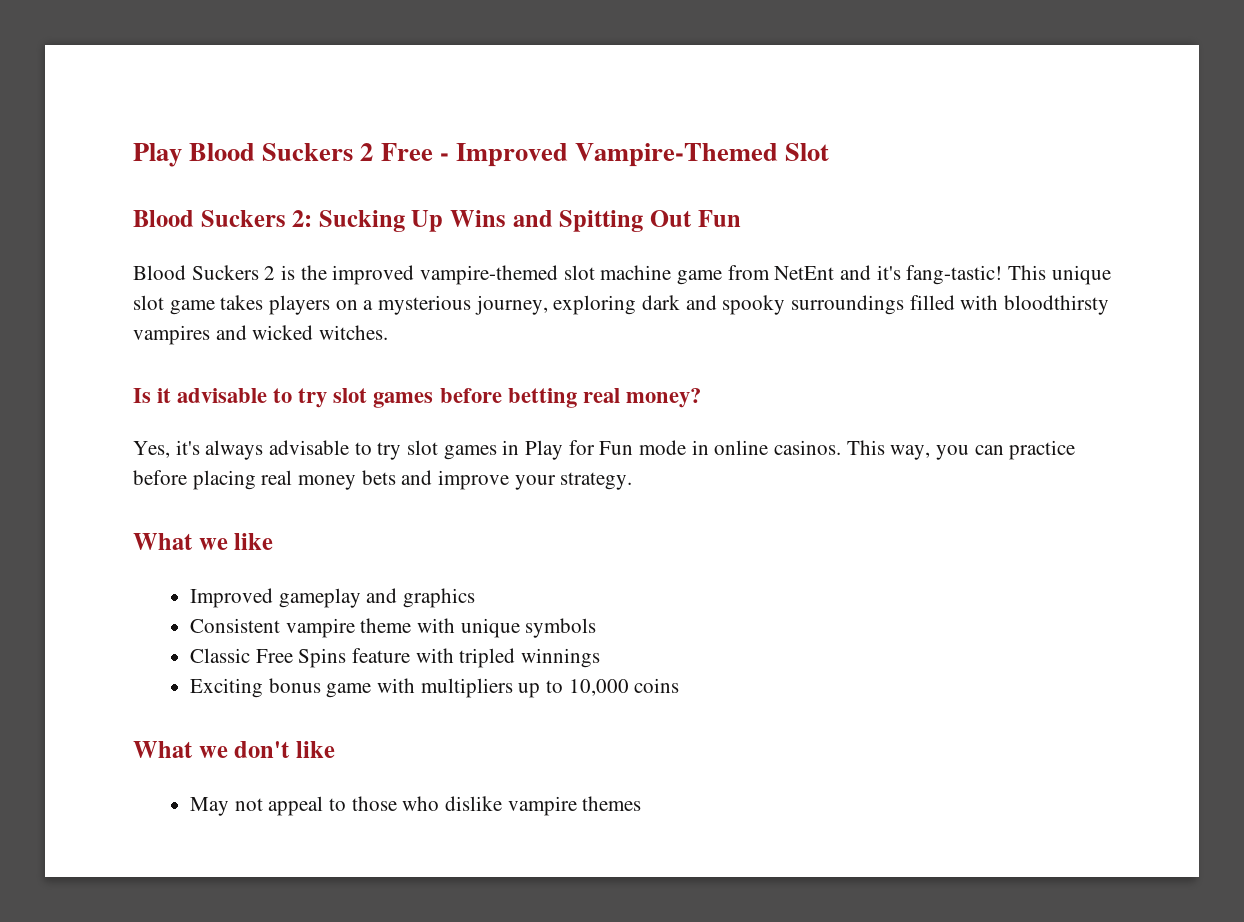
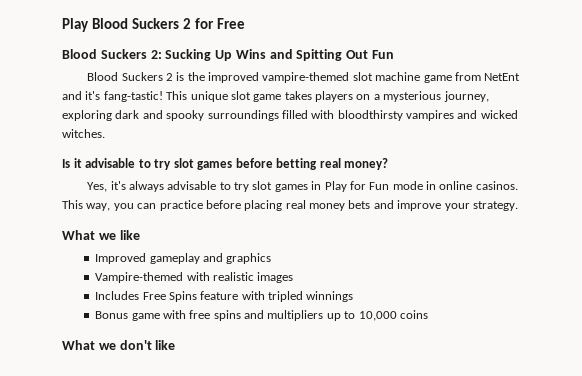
- Play Blood Suckers 2 Free - Improved Vampire-Themed Slot
+ Play Blood Suckers 2 for Free
- Consistent vampire theme with unique symbols
- Classic Free Spins feature with tripled winnings
+ Vampire-themed with realistic images
+ Includes Free Spins feature with tripled winnings
- Exciting bonus game with multipliers up to 10,000 coins
+ Bonus game with free spins and multipliers up to 10,000 coins
- May not appeal to those who dislike vampire themes

